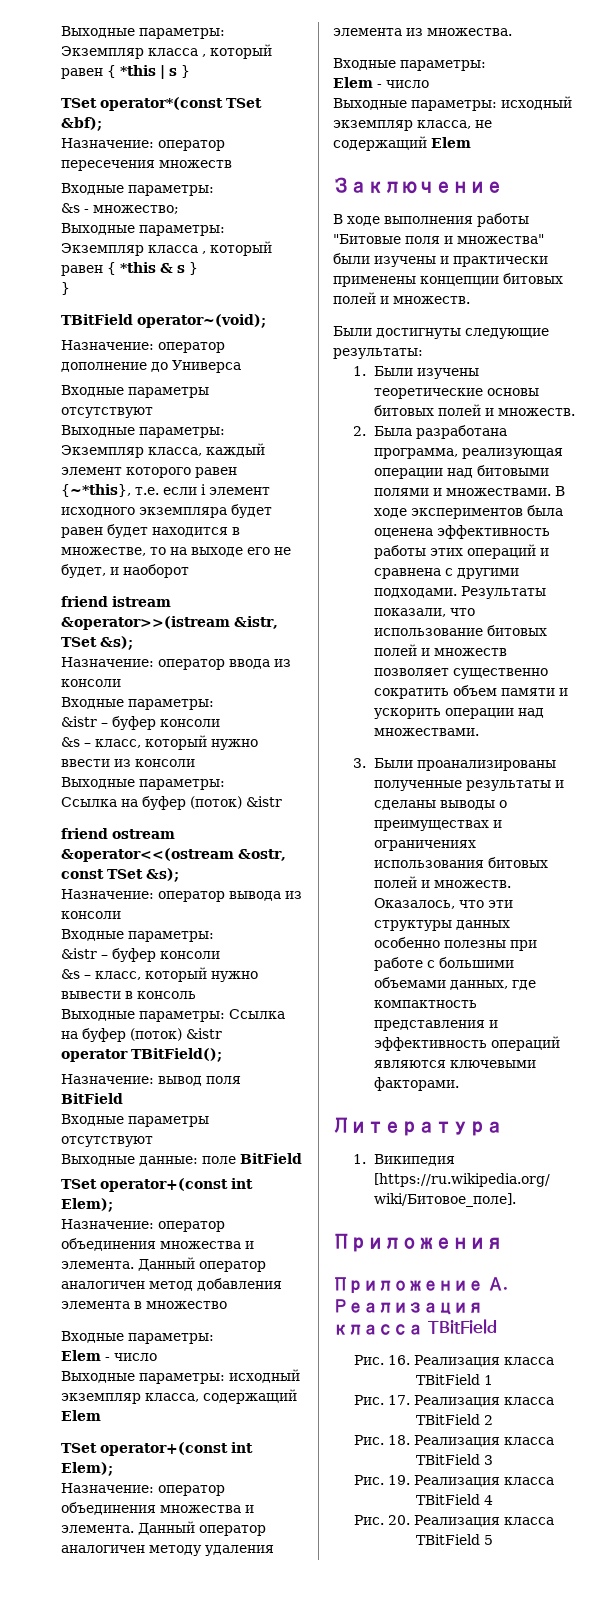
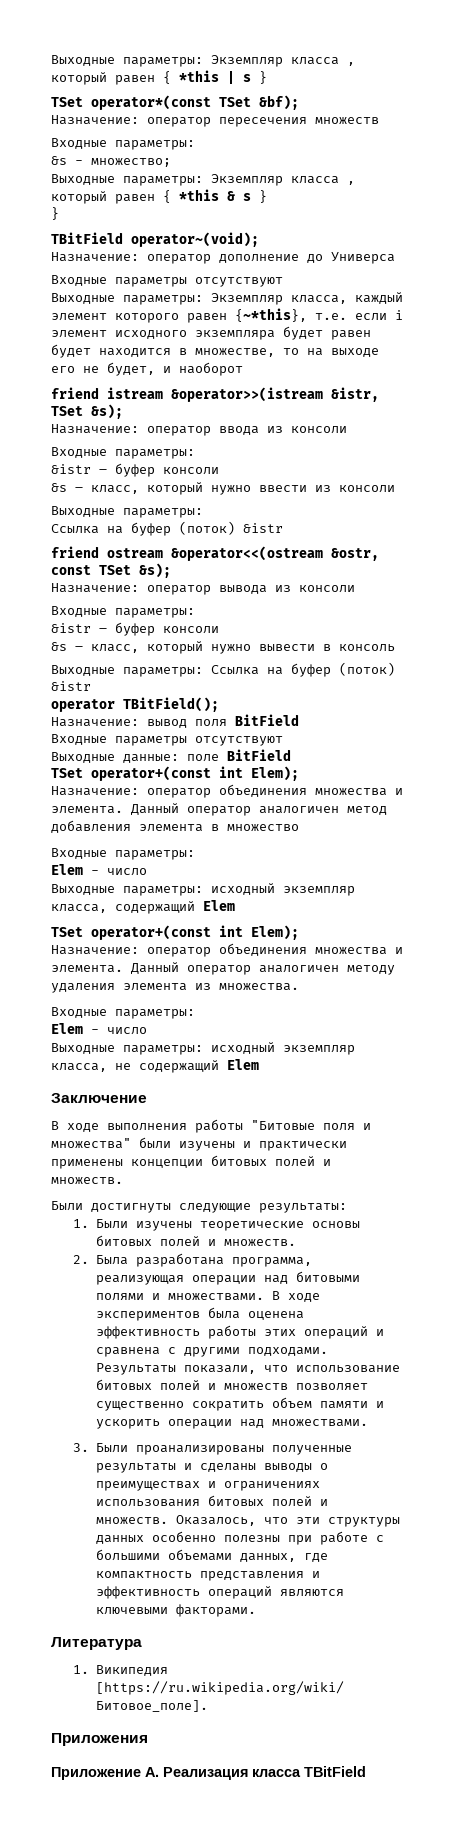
- Рис. 16. Реализация класса TBitField 1
- Рис. 17. Реализация класса TBitField 2
- Рис. 18. Реализация класса TBitField 3
- Рис. 19. Реализация класса TBitField 4
- Рис. 20. Реализация класса TBitField 5

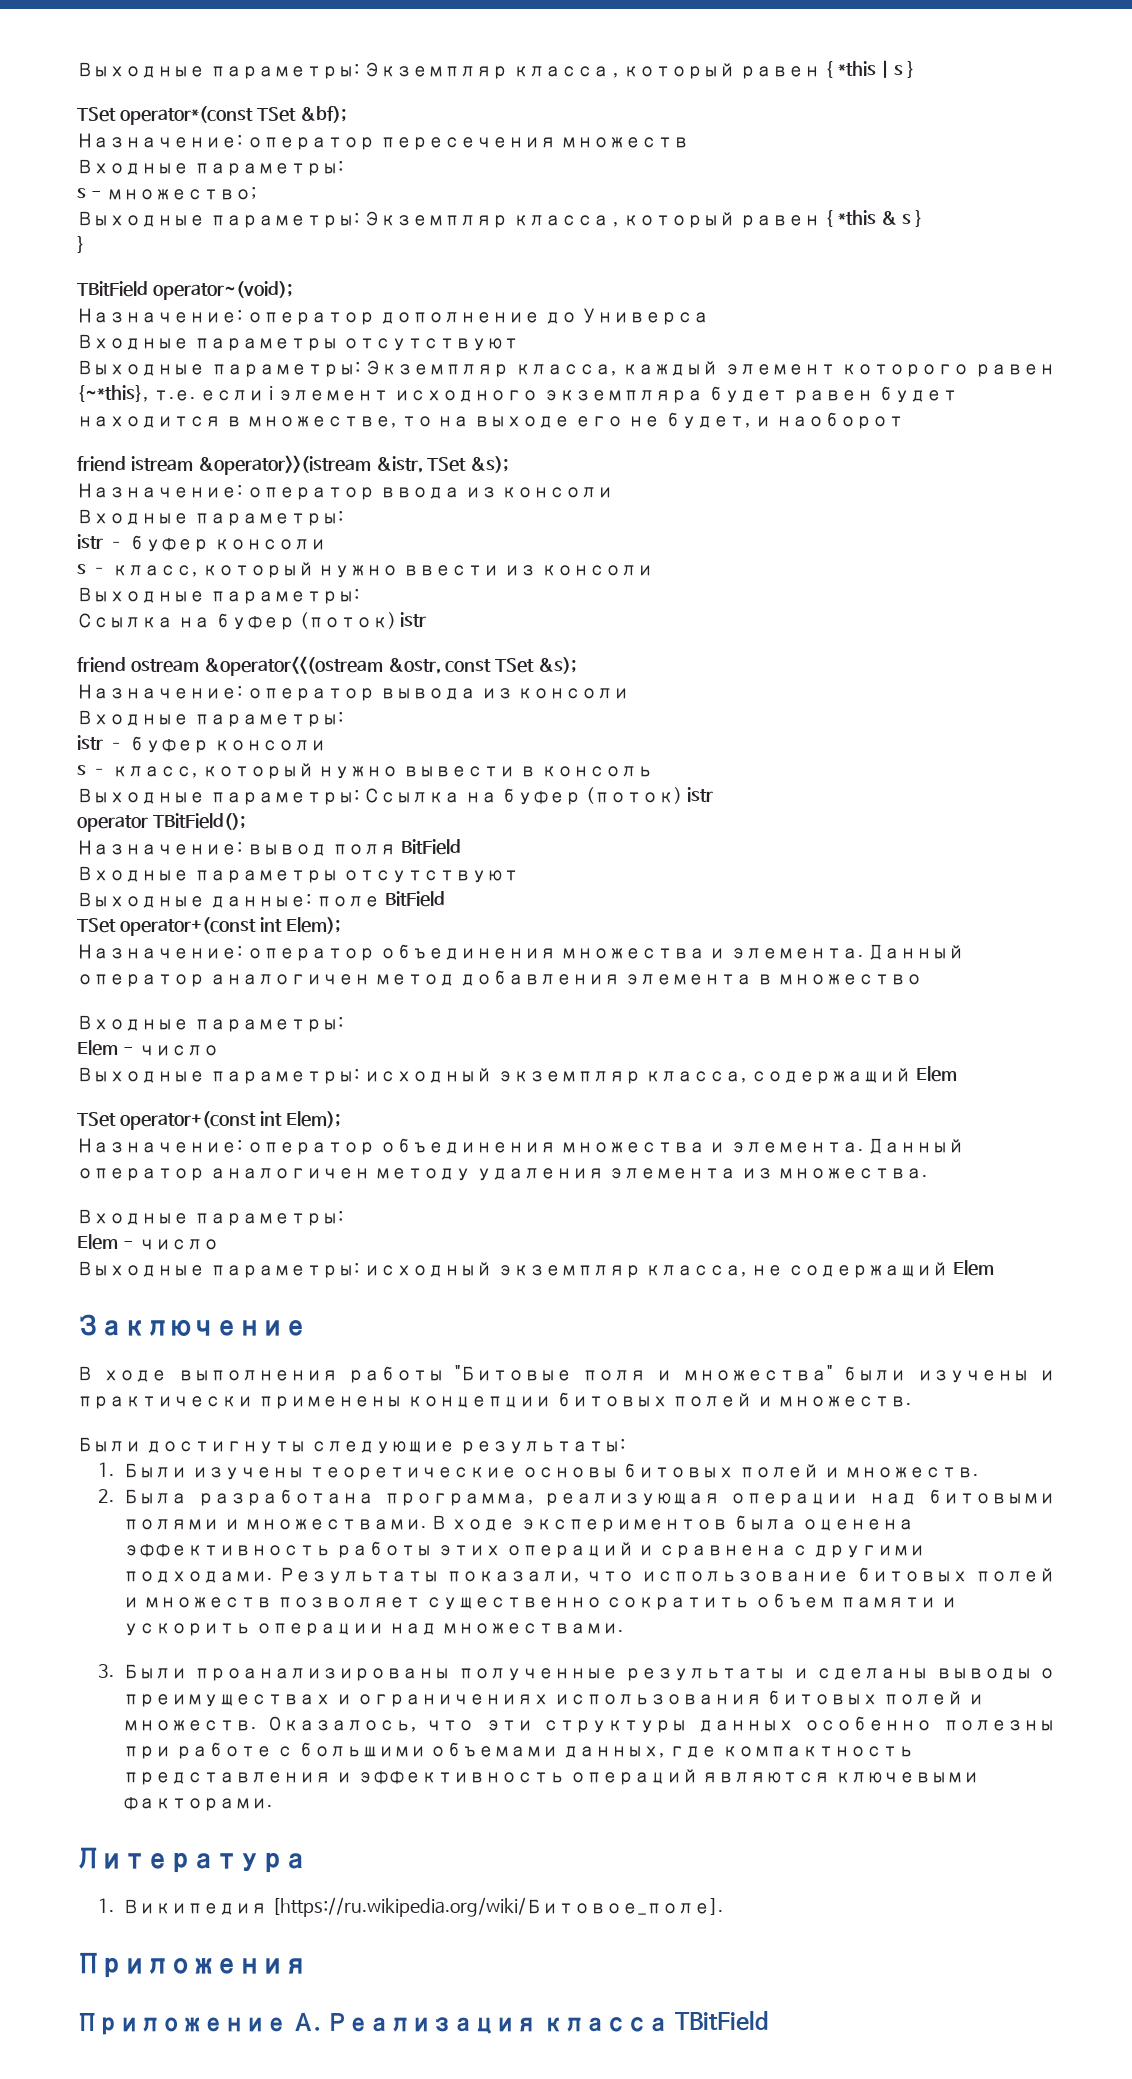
- &s - множество;
+ s - множество;
  Назначение: оператор ввода из консоли
  Входные параметры:
- &istr – буфер консоли
- &s – класс, который нужно ввести из консоли
+ istr – буфер консоли
+ s – класс, который нужно ввести из консоли
  Выходные параметры:
- Ссылка на буфер (поток) &istr
+ Ссылка на буфер (поток) istr
  Назначение: оператор вывода из консоли
  Входные параметры:
- &istr – буфер консоли
- &s – класс, который нужно вывести в консоль
+ istr – буфер консоли
+ s – класс, который нужно вывести в консоль
- Выходные параметры: Ссылка на буфер (поток) &istr
+ Выходные параметры: Ссылка на буфер (поток) istr

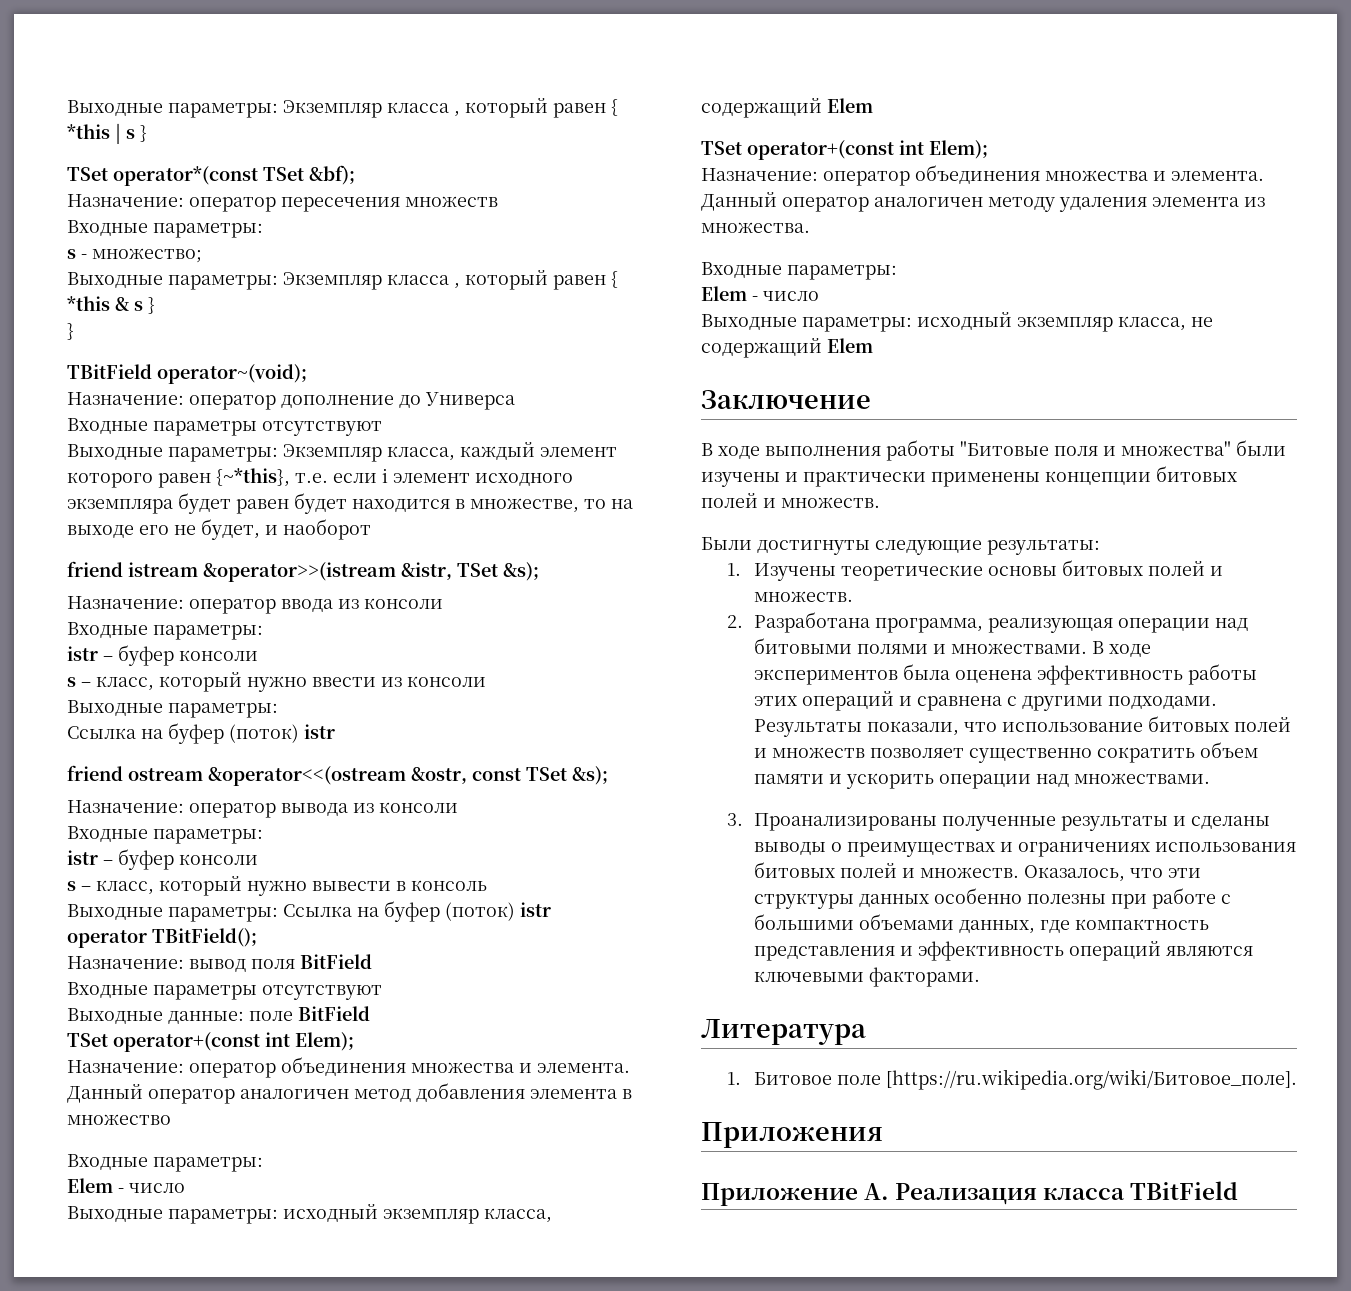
- 1. Были изучены теоретические основы битовых полей и множеств.
+ 1. Изучены теоретические основы битовых полей и множеств.
- 2. Была разработана программа, реализующая операции над битовыми полями и множествами.
+ 2. Разработана программа, реализующая операции над битовыми полями и множествами.
- 3. Были проанализированы полученные результаты и сделаны выводы о преимуществах и ограничениях использования битовых полей и множеств.
+ 3. Проанализированы полученные результаты и сделаны выводы о преимуществах и ограничениях использования битовых полей и множеств.
- 1. Википедия [https://ru.wikipedia.org/wiki/Битовое_поле].
+ 1. Битовое поле [https://ru.wikipedia.org/wiki/Битовое_поле].

